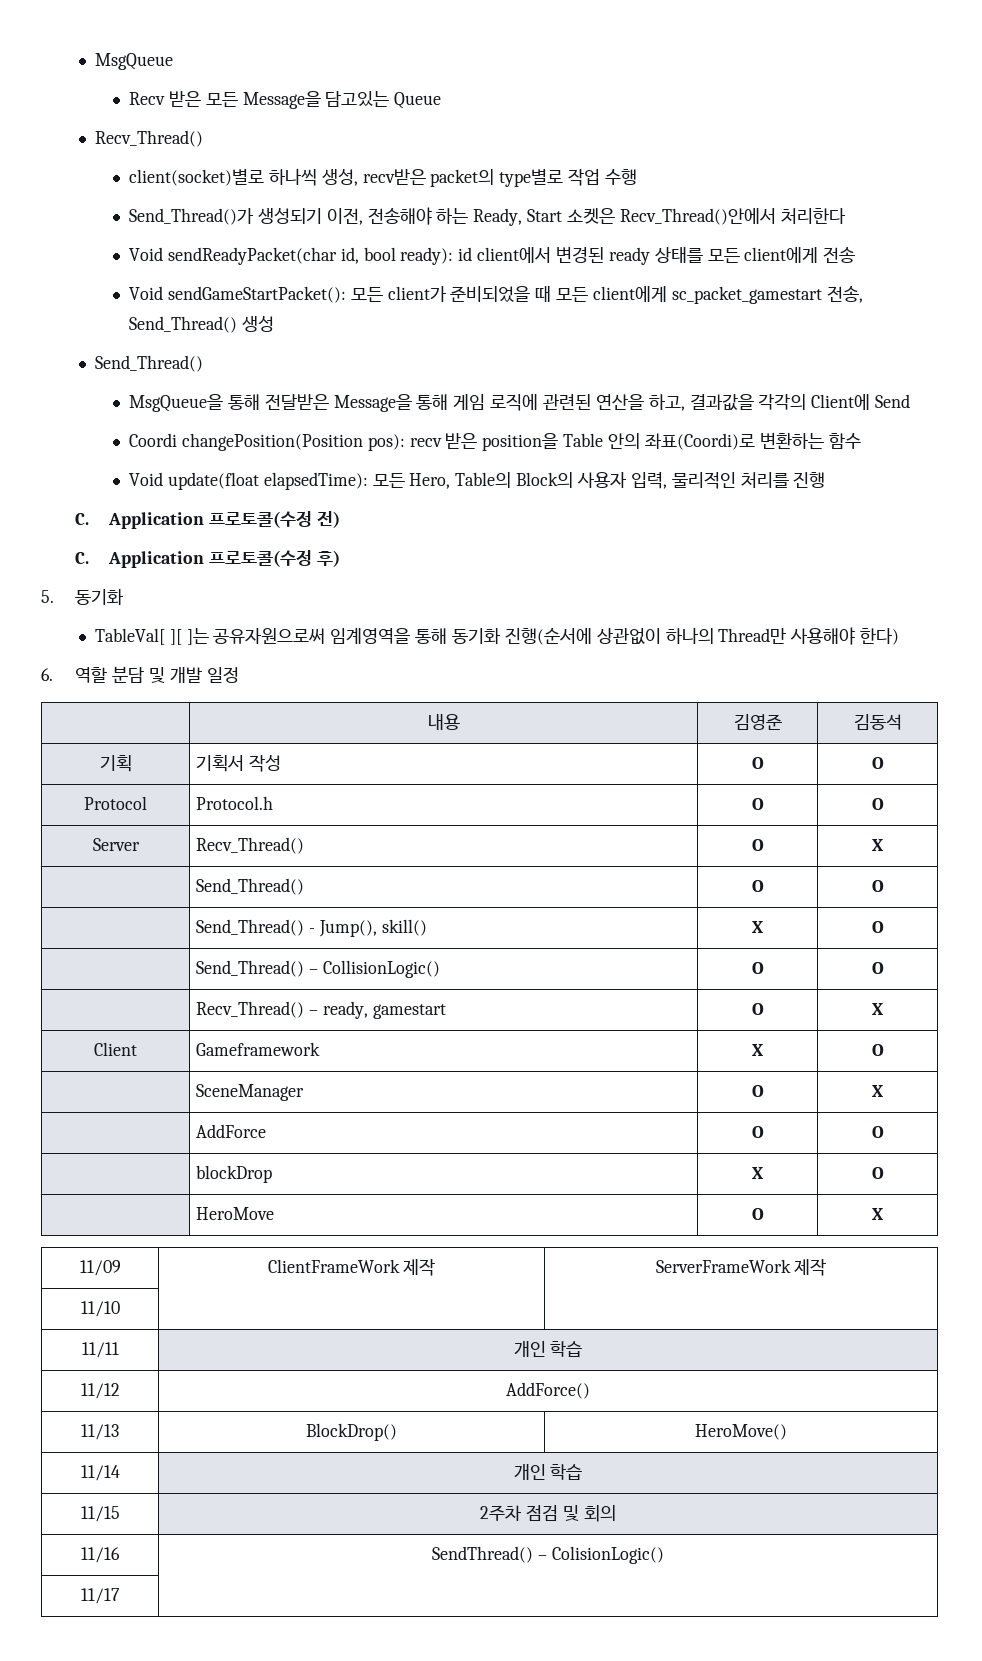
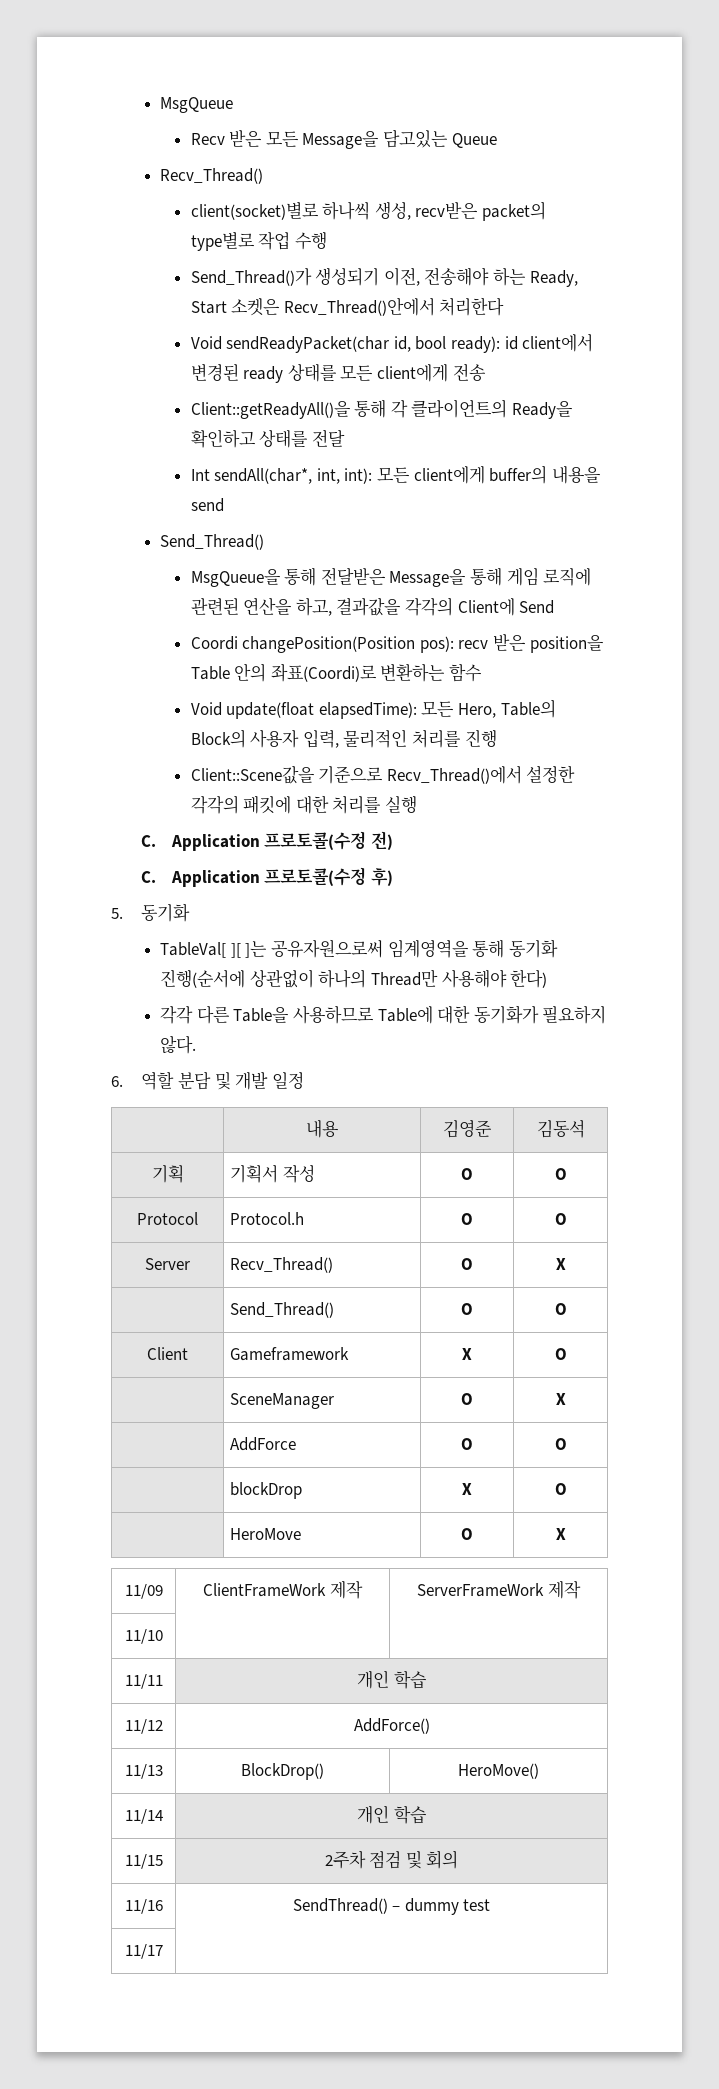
- Void sendGameStartPacket(): 모든 client가 준비되었을 때 모든 client에게 sc_packet_gamestart 전송, Send_Thread() 생성
+ Client::getReadyAll()을 통해 각 클라이언트의 Ready을 확인하고 상태를 전달
+ Int sendAll(char*, int, int): 모든 client에게 buffer의 내용을 send
+ Client::Scene값을 기준으로 Recv_Thread()에서 설정한 각각의 패킷에 대한 처리를 실행
+ 각각 다른 Table을 사용하므로 Table에 대한 동기화가 필요하지 않다.
- | Send_Thread() - Jump(), skill() | X | O
- | Send_Thread() – CollisionLogic() | O | O
- | Recv_Thread() – ready, gamestart | O | X
- 11/16 | SendThread() – ColisionLogic()
+ 11/16 | SendThread() – dummy test

